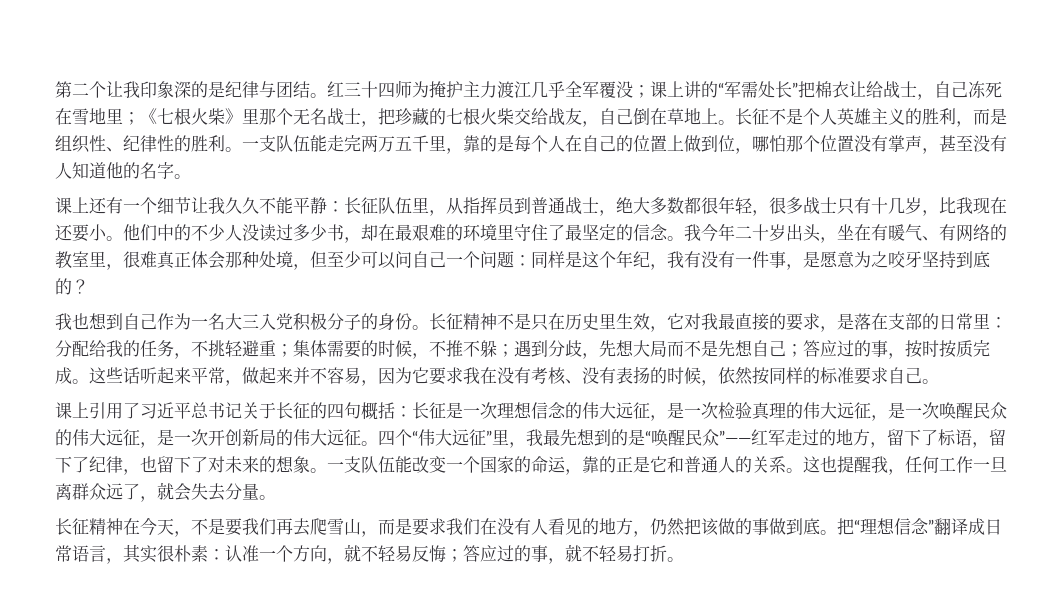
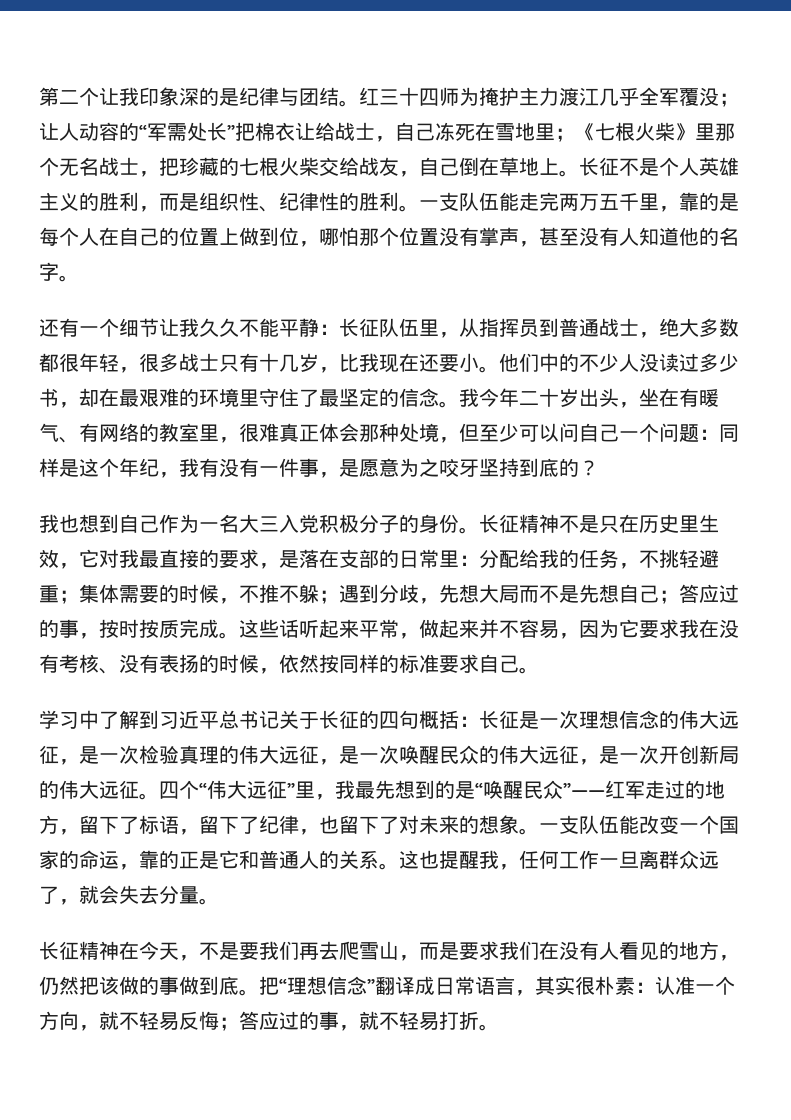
- 红三十四师为掩护主力渡江几乎全军覆没；课上讲的“军需处长”把棉衣让给战士，自己冻死在雪地里；《七根火柴》里那个无名战士，把珍藏的七根火柴交给战友，自己倒在草地上。
+ 红三十四师为掩护主力渡江几乎全军覆没；让人动容的“军需处长”把棉衣让给战士，自己冻死在雪地里；《七根火柴》里那个无名战士，把珍藏的七根火柴交给战友，自己倒在草地上。
- 课上还有一个细节让我久久不能平静：长征队伍里，从指挥员到普通战士，绝大多数都很年轻，很多战士只有十几岁，比我现在还要小。
+ 还有一个细节让我久久不能平静：长征队伍里，从指挥员到普通战士，绝大多数都很年轻，很多战士只有十几岁，比我现在还要小。
- 课上引用了习近平总书记关于长征的四句概括：长征是一次理想信念的伟大远征，是一次检验真理的伟大远征，是一次唤醒民众的伟大远征，是一次开创新局的伟大远征。
+ 学习中了解到习近平总书记关于长征的四句概括：长征是一次理想信念的伟大远征，是一次检验真理的伟大远征，是一次唤醒民众的伟大远征，是一次开创新局的伟大远征。

